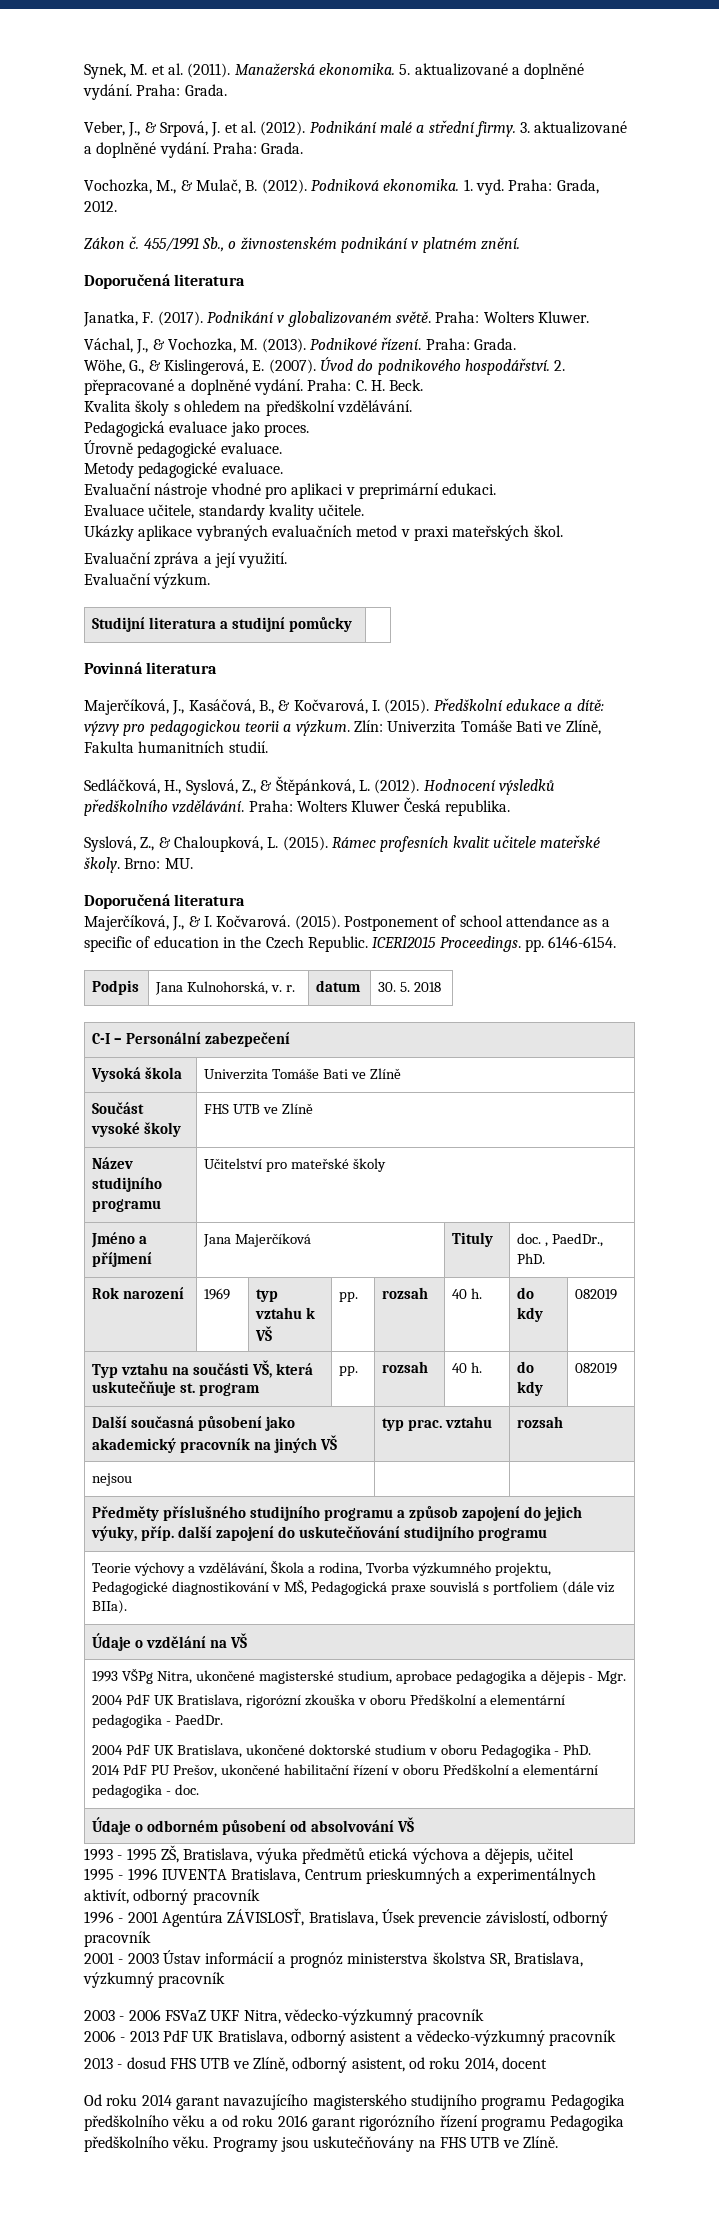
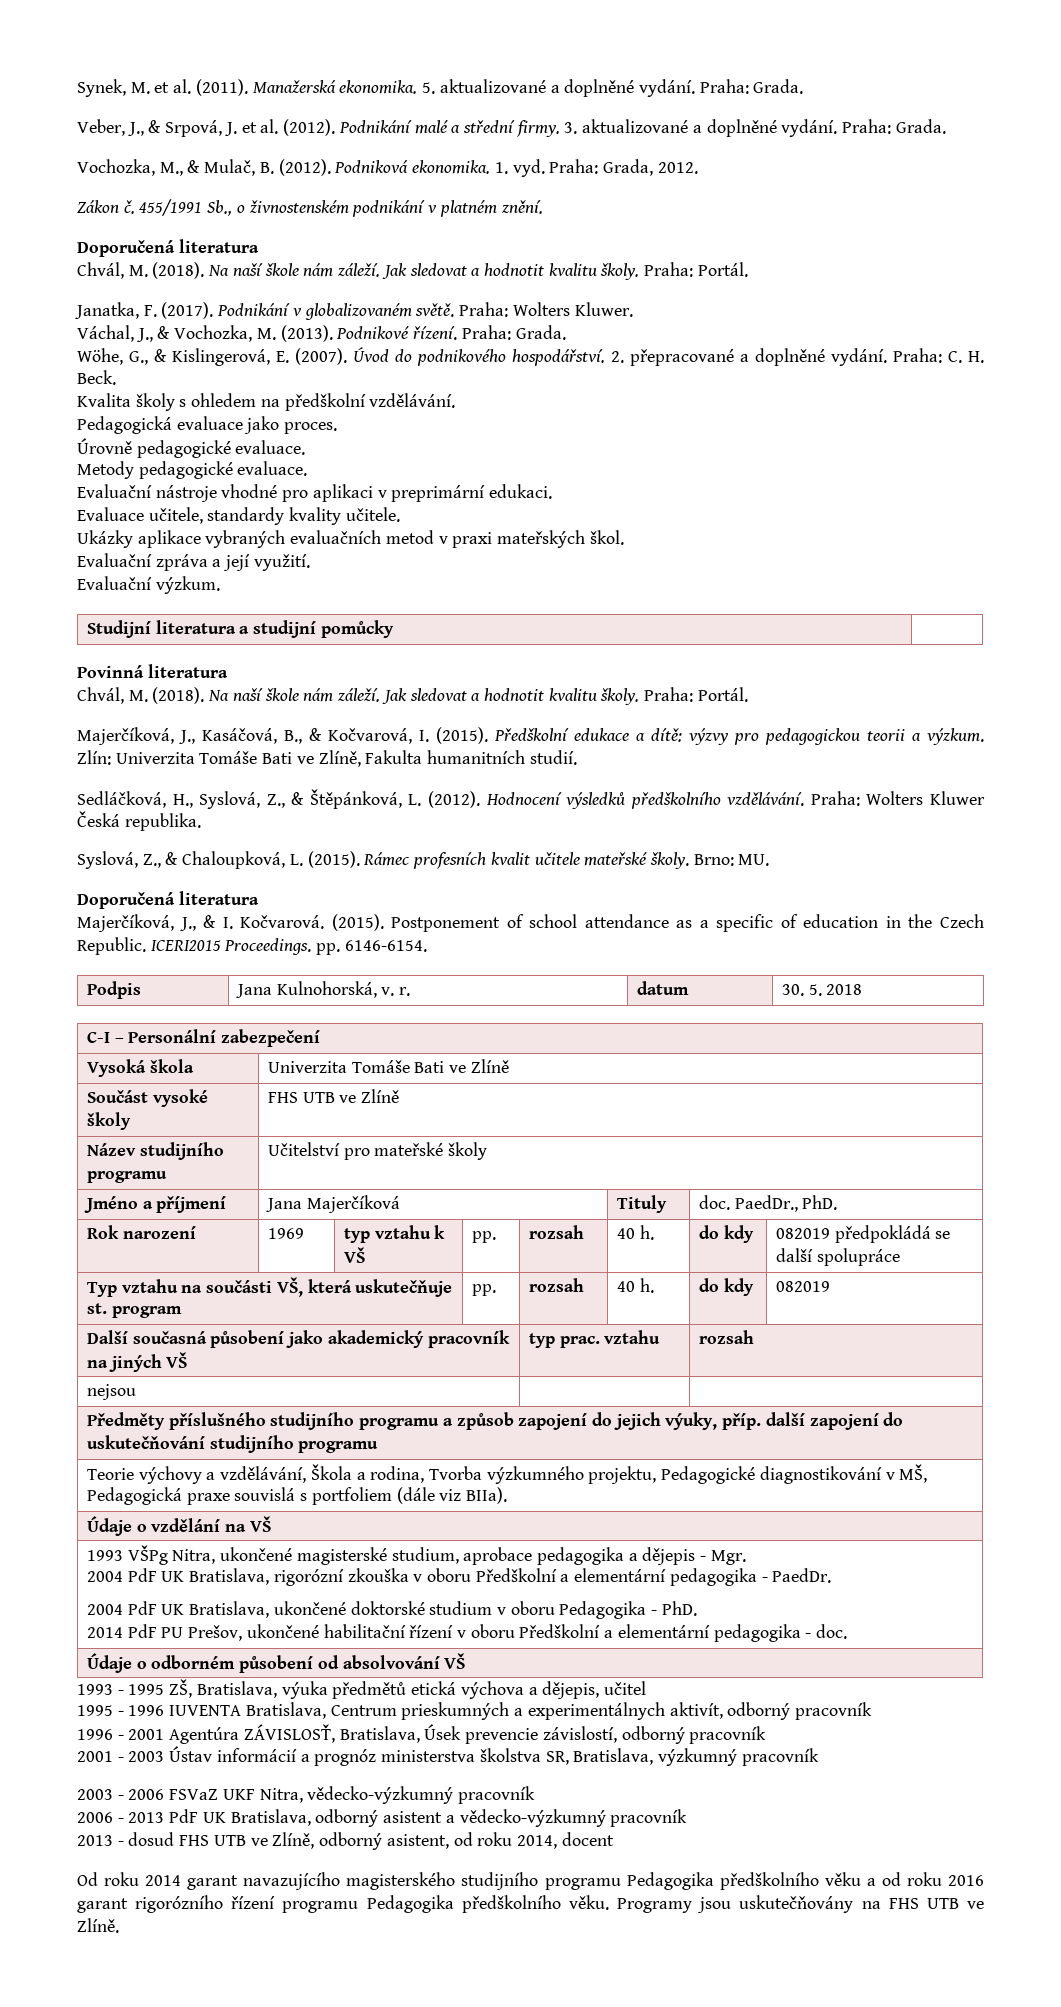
  455/1991 Sb., o živnostenském podnikání v platném znění.
  Doporučená literatura
+ Chvál, M. (2018). Na naší škole nám záleží. Jak sledovat a hodnotit kvalitu školy. Praha: Portál.
  Povinná literatura
+ Chvál, M. (2018). Na naší škole nám záleží. Jak sledovat a hodnotit kvalitu školy. Praha: Portál.
- Jméno a příjmení | Jana Majerčíková | Tituly | doc. , PaedDr., PhD.
+ Jméno a příjmení | Jana Majerčíková | Tituly | doc. PaedDr., PhD.
- Rok narození | 1969 | typ vztahu k VŠ | pp. | rozsah | 40 h. | do kdy | 082019
+ Rok narození | 1969 | typ vztahu k VŠ | pp. | rozsah | 40 h. | do kdy | 082019 předpokládá se další spolupráce

